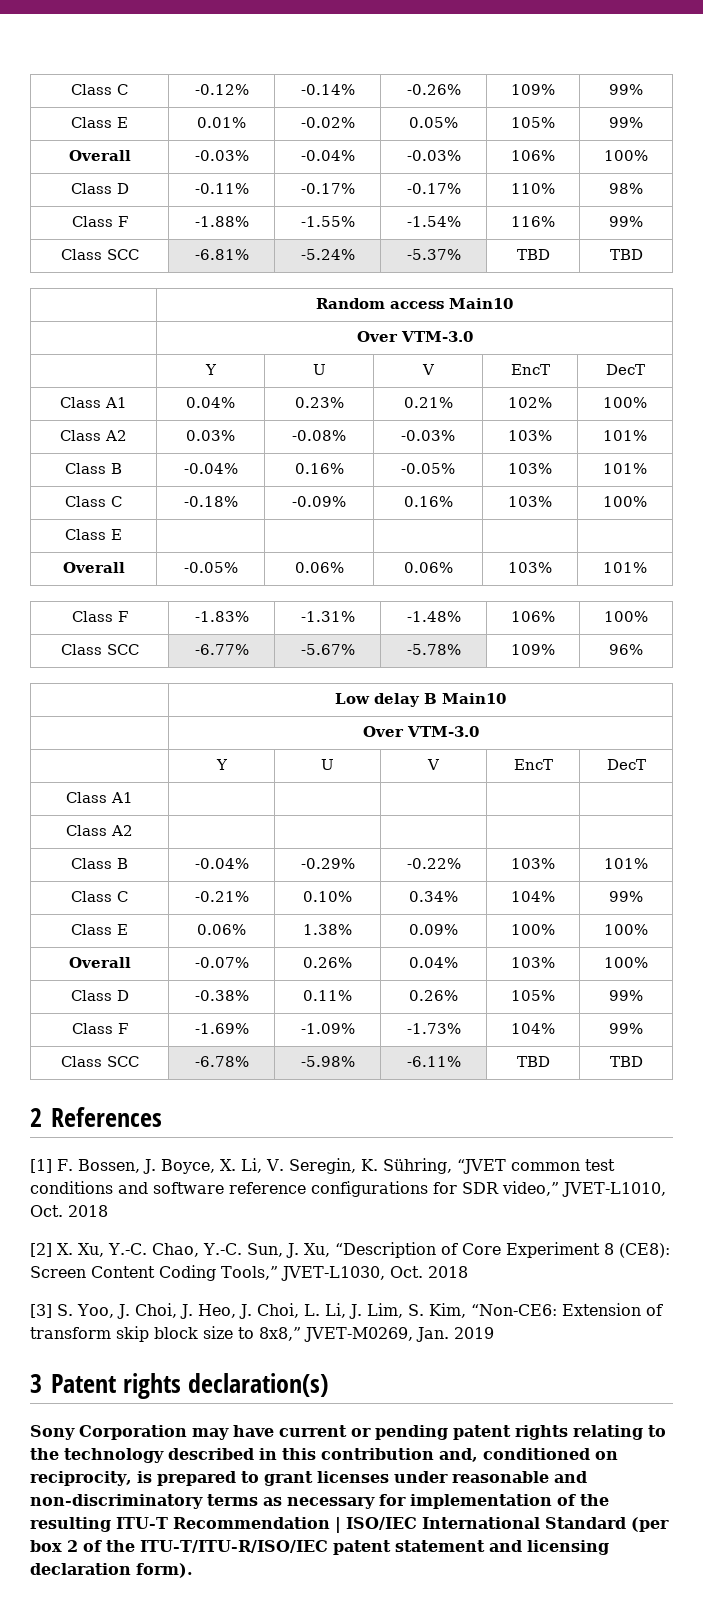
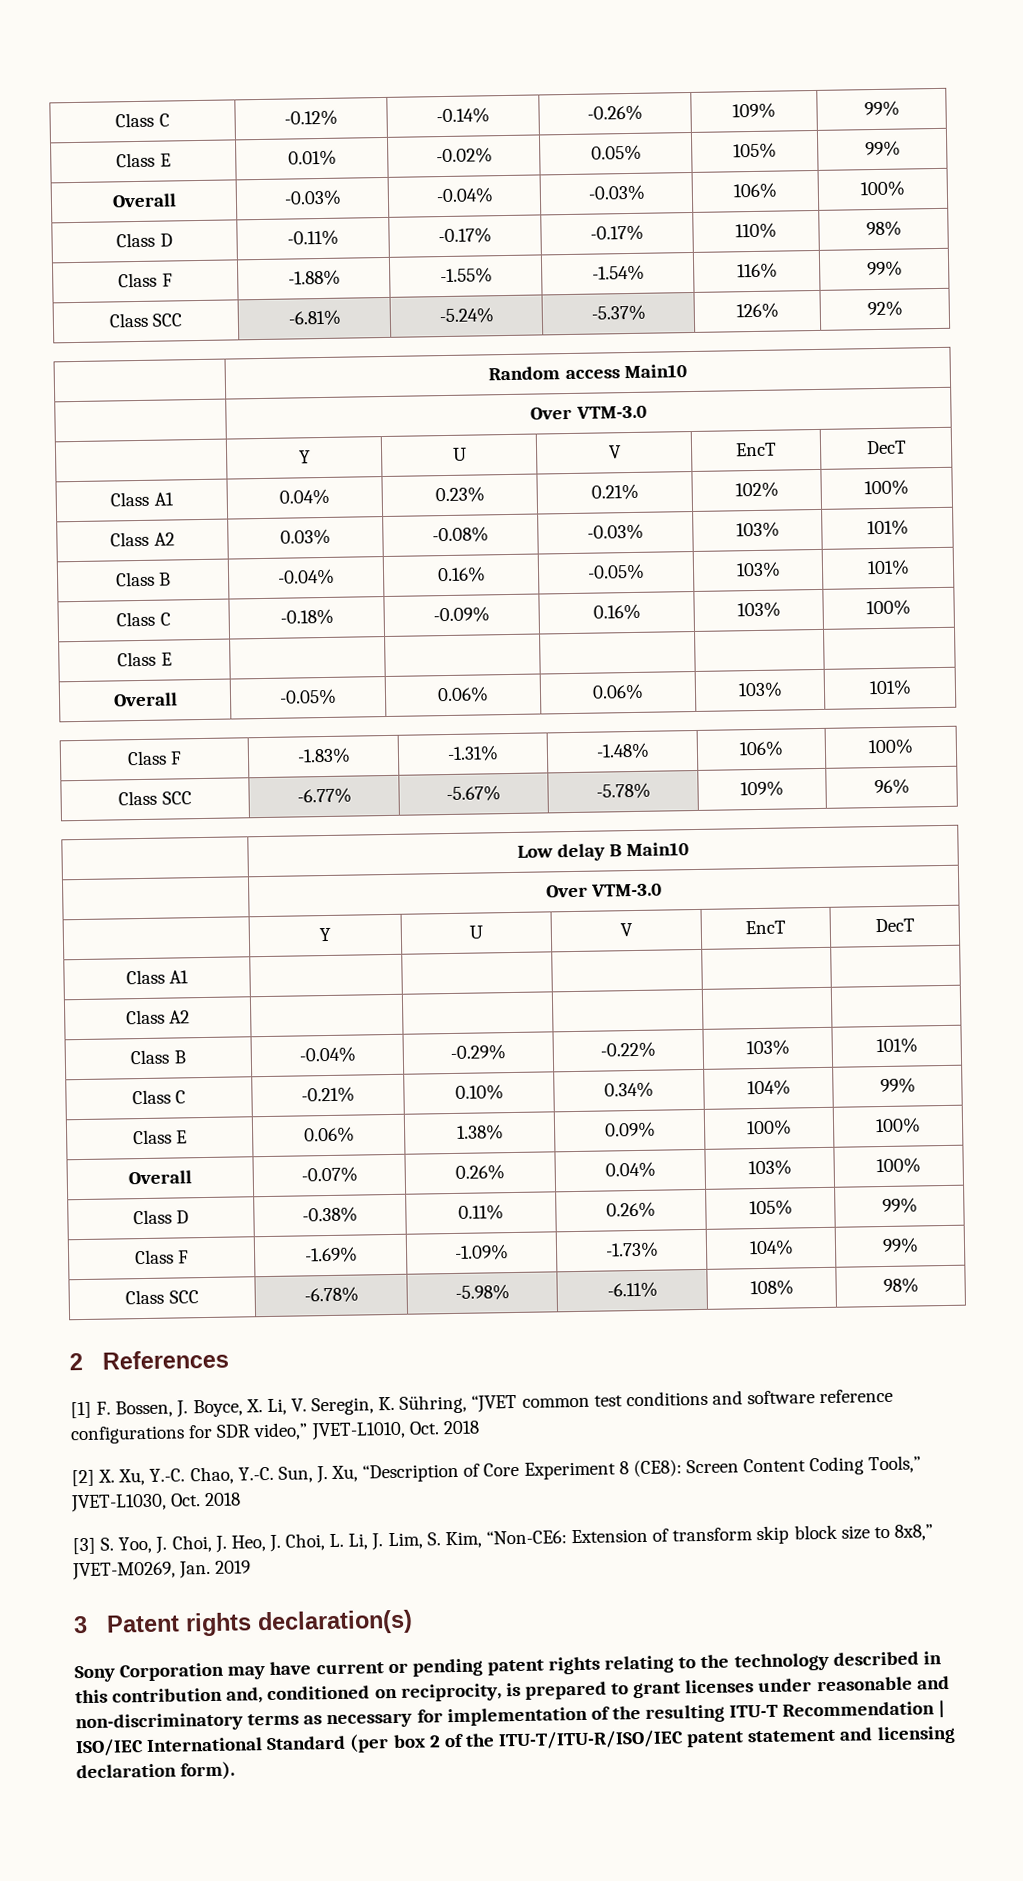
- Class SCC | -6.81% | -5.24% | -5.37% | TBD | TBD
+ Class SCC | -6.81% | -5.24% | -5.37% | 126% | 92%
- Class SCC | -6.78% | -5.98% | -6.11% | TBD | TBD
+ Class SCC | -6.78% | -5.98% | -6.11% | 108% | 98%

